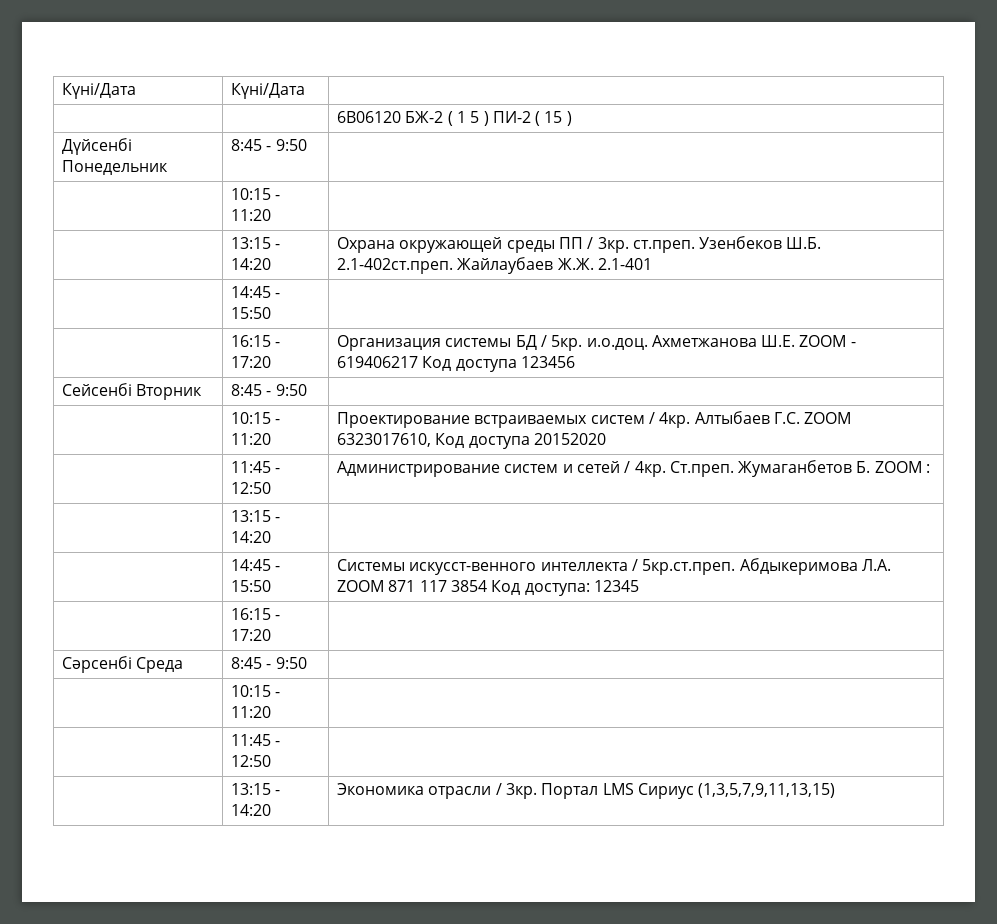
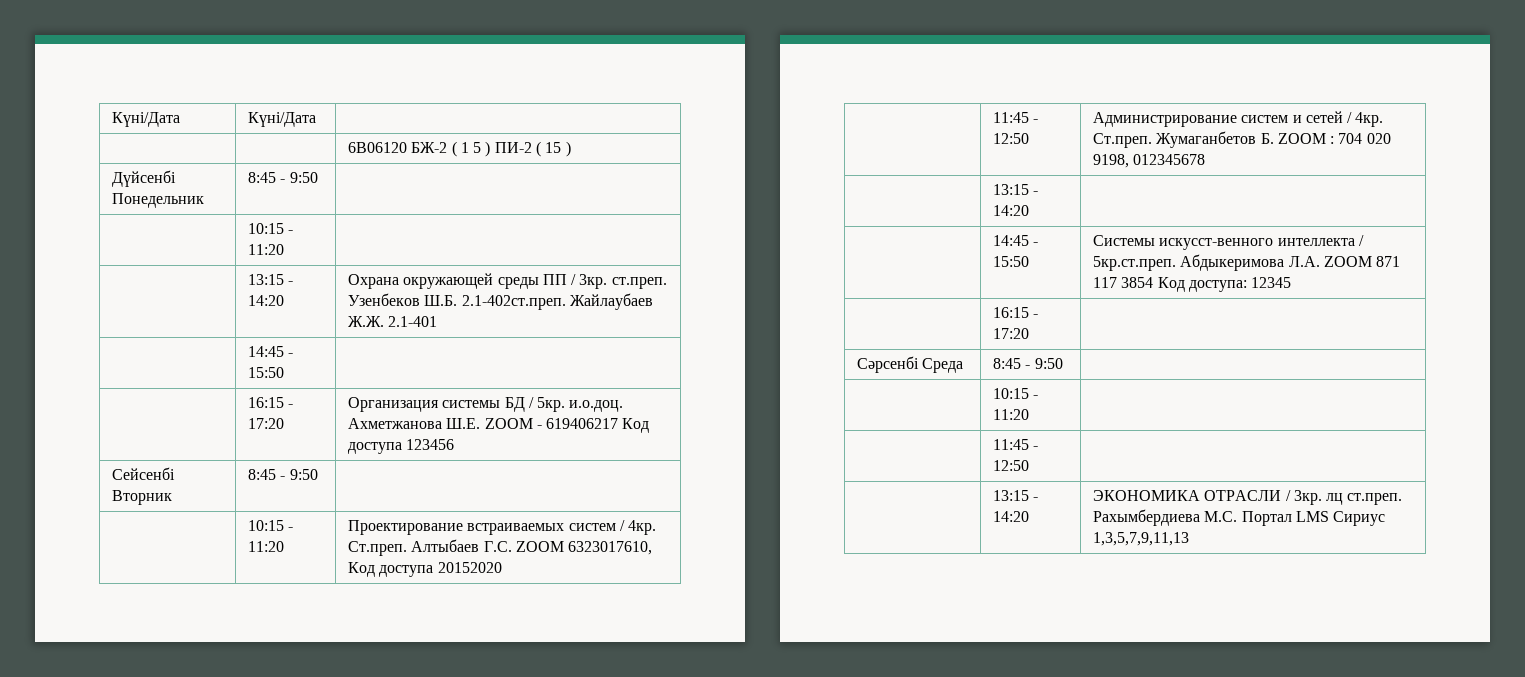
- | 10:15 - 11:20 | Проектирование встраиваемых систем / 4кр. Алтыбаев Г.С. ZOOM 6323017610, Код доступа 20152020
+ | 10:15 - 11:20 | Проектирование встраиваемых систем / 4кр. Ст.преп. Алтыбаев Г.С. ZOOM 6323017610, Код доступа 20152020
- | 11:45 - 12:50 | Администрирование систем и сетей / 4кр. Ст.преп. Жумаганбетов Б. ZOOM :
+ | 11:45 - 12:50 | Администрирование систем и сетей / 4кр. Ст.преп. Жумаганбетов Б. ZOOM : 704 020 9198, 012345678
- | 13:15 - 14:20 | Экономика отрасли / 3кр. Портал LMS Сириус (1,3,5,7,9,11,13,15)
+ | 13:15 - 14:20 | ЭКОНОМИКА ОТРАСЛИ / 3кр. лц ст.преп. Рахымбердиева М.С. Портал LMS Сириус 1,3,5,7,9,11,13

